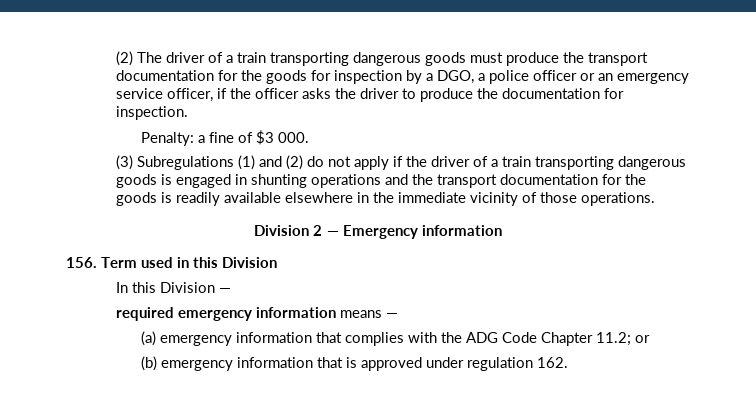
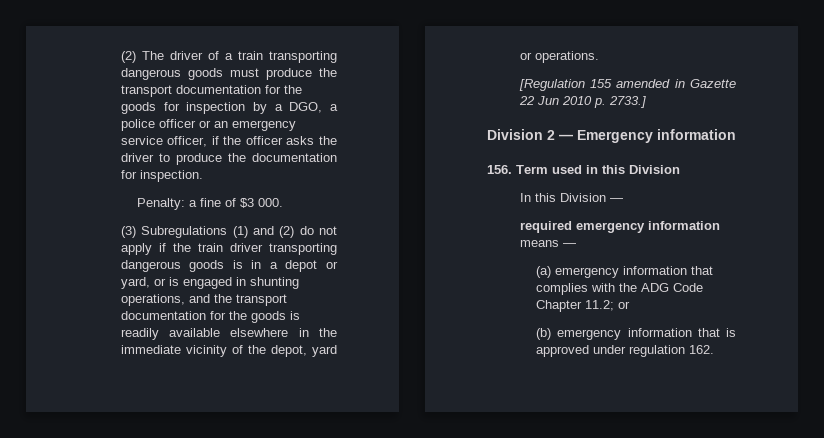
- (3) Subregulations (1) and (2) do not apply if the driver of a train transporting dangerous goods is engaged in shunting operations and the transport documentation for the goods is readily available elsewhere in the immediate vicinity of those operations.
+ (3) Subregulations (1) and (2) do not apply if the train driver transporting dangerous goods is in a depot or yard, or is engaged in shunting operations, and the transport documentation for the goods is readily available elsewhere in the immediate vicinity of the depot, yard or operations.
+ [Regulation 155 amended in Gazette 22 Jun 2010 p. 2733.]

